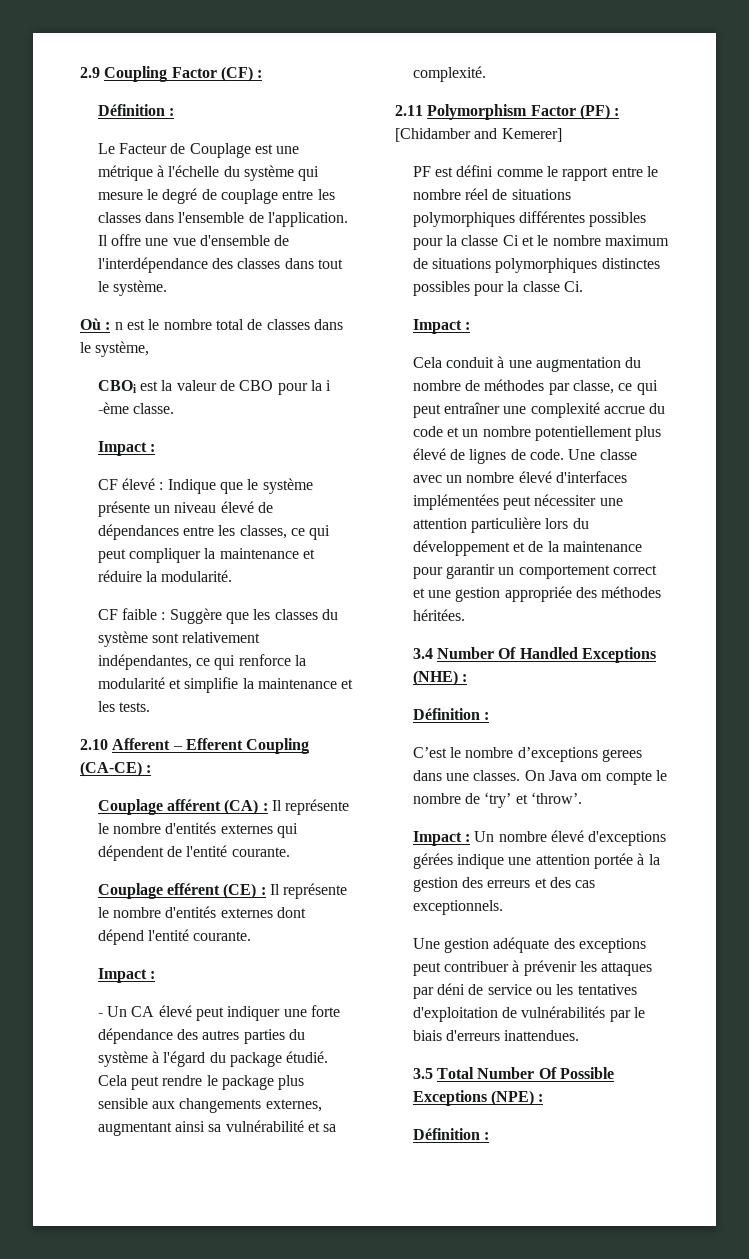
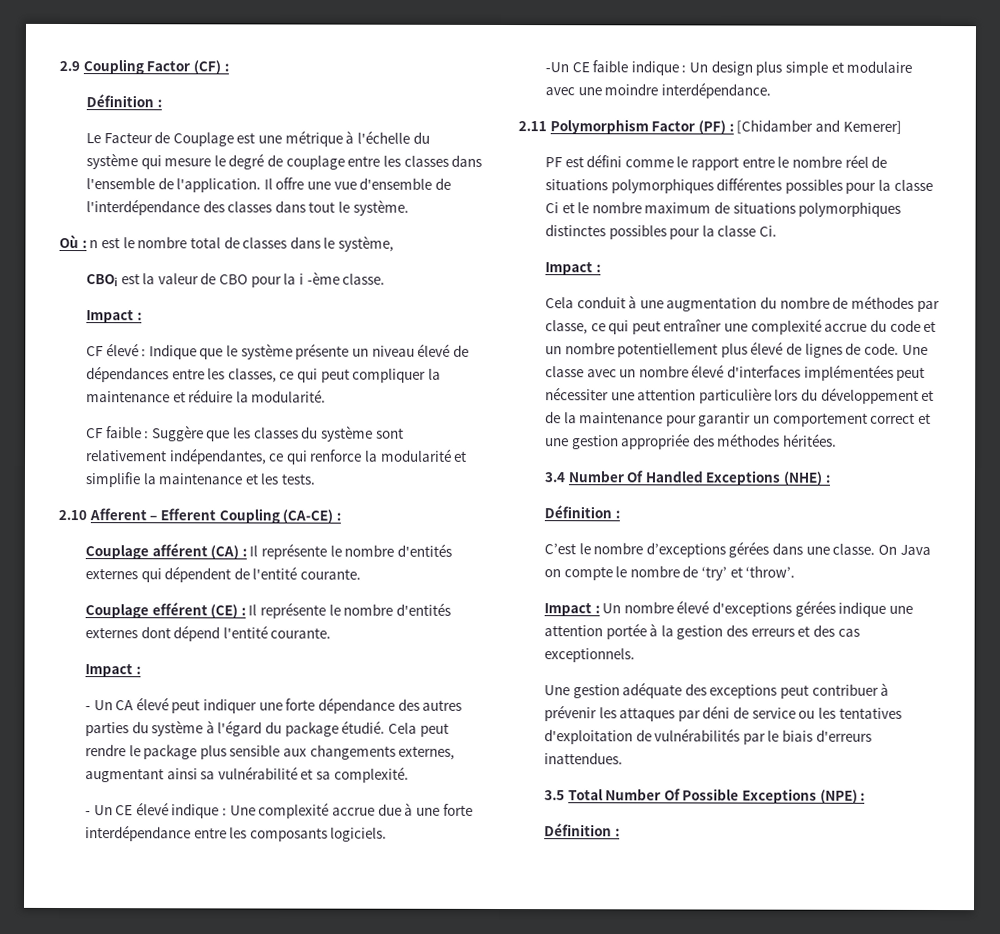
+ - Un CE élevé indique : Une complexité accrue due à une forte interdépendance entre les composants logiciels.
+ -Un CE faible indique : Un design plus simple et modulaire avec une moindre interdépendance.
- C’est le nombre d’exceptions gerees dans une classes.
+ C’est le nombre d’exceptions gérées dans une classe.
- On Java om compte le nombre de ‘try’ et ‘throw’.
+ On Java on compte le nombre de ‘try’ et ‘throw’.

